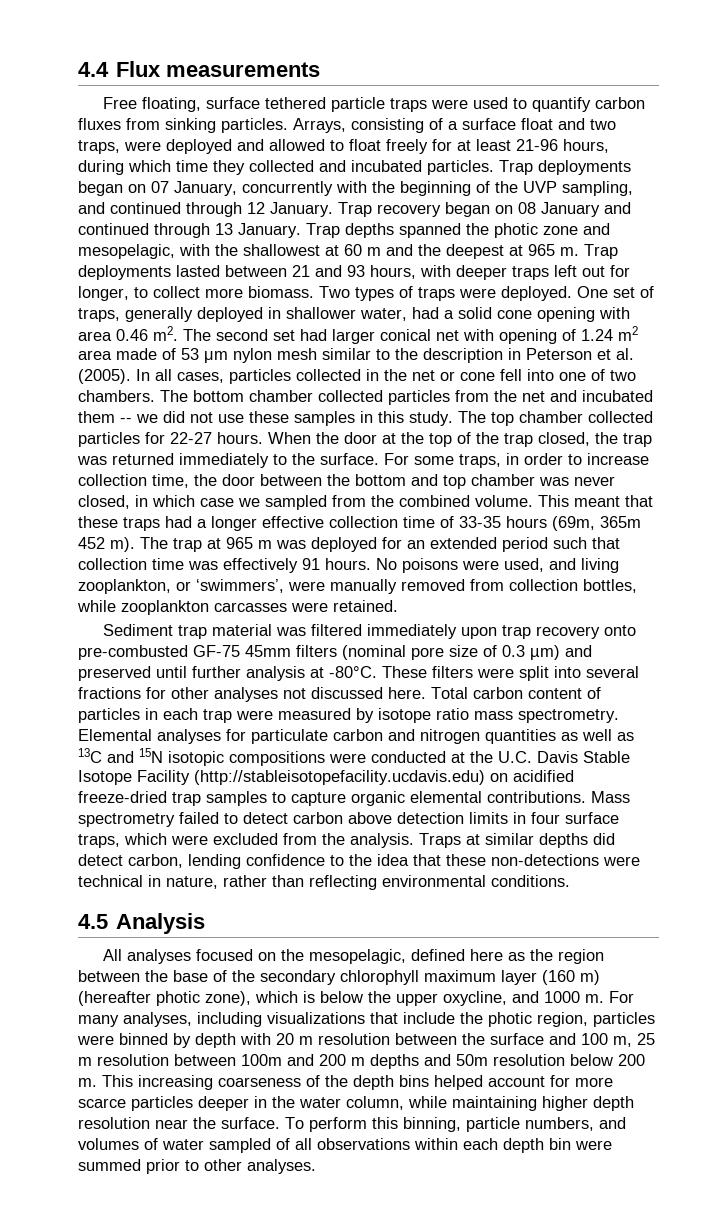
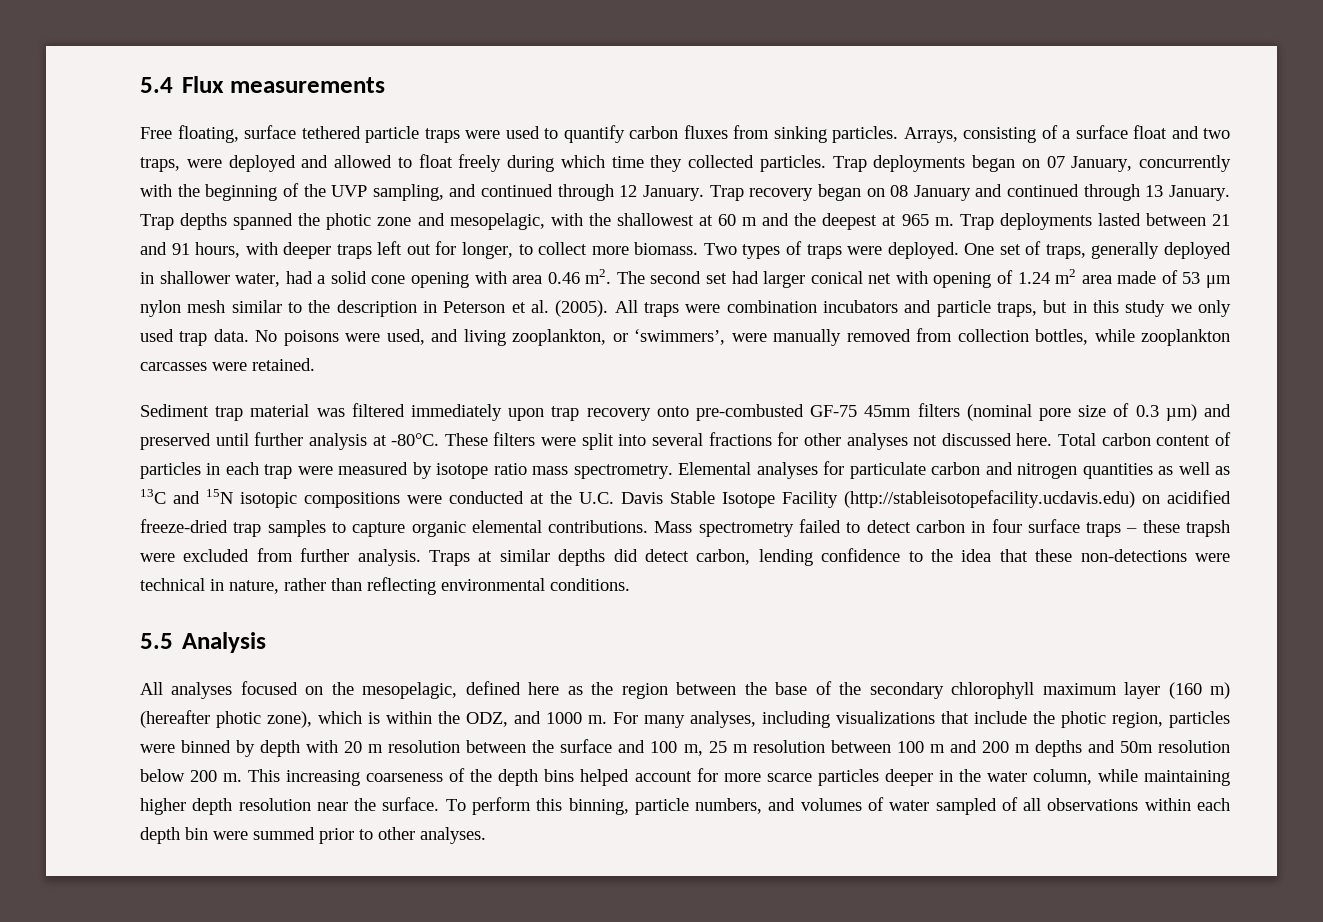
- 4.4 Flux measurements
+ 5.4 Flux measurements
- Arrays, consisting of a surface float and two traps, were deployed and allowed to float freely for at least 21-96 hours, during which time they collected and incubated particles.
+ Arrays, consisting of a surface float and two traps, were deployed and allowed to float freely during which time they collected particles.
- Trap deployments lasted between 21 and 93 hours, with deeper traps left out for longer, to collect more biomass.
+ Trap deployments lasted between 21 and 91 hours, with deeper traps left out for longer, to collect more biomass.
- In all cases, particles collected in the net or cone fell into one of two chambers. The bottom chamber collected particles from the net and incubated them -- we did not use these samples in this study. The top chamber collected particles for 22-27 hours. When the door at the top of the trap closed, the trap was returned immediately to the surface. For some traps, in order to increase collection time, the door between the bottom and top chamber was never closed, in which case we sampled from the combined volume. This meant that these traps had a longer effective collection time of 33-35 hours (69m, 365m 452 m). The trap at 965 m was deployed for an extended period such that collection time was effectively 91 hours.
+ All traps were combination incubators and particle traps, but in this study we only used trap data.
- Mass spectrometry failed to detect carbon above detection limits in four surface traps, which were excluded from the analysis.
+ Mass spectrometry failed to detect carbon in four surface traps – these trapsh were excluded from further analysis.
- 4.5 Analysis
+ 5.5 Analysis
- All analyses focused on the mesopelagic, defined here as the region between the base of the secondary chlorophyll maximum layer (160 m) (hereafter photic zone), which is below the upper oxycline, and 1000 m.
+ All analyses focused on the mesopelagic, defined here as the region between the base of the secondary chlorophyll maximum layer (160 m) (hereafter photic zone), which is within the ODZ, and 1000 m.
- For many analyses, including visualizations that include the photic region, particles were binned by depth with 20 m resolution between the surface and 100 m, 25 m resolution between 100m and 200 m depths and 50m resolution below 200 m.
+ For many analyses, including visualizations that include the photic region, particles were binned by depth with 20 m resolution between the surface and 100 m, 25 m resolution between 100 m and 200 m depths and 50m resolution below 200 m.

